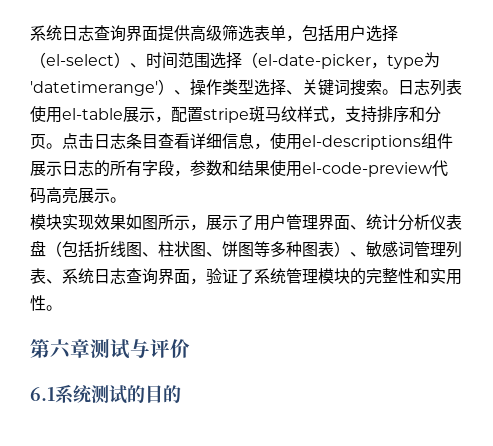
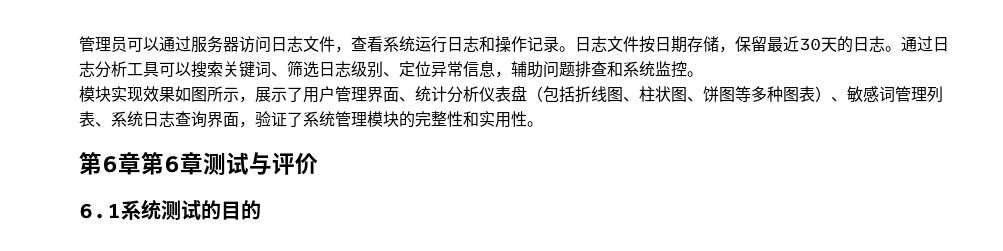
- 系统日志查询界面提供高级筛选表单，包括用户选择（el-select）、时间范围选择（el-date-picker，type为'datetimerange'）、操作类型选择、关键词搜索。日志列表使用el-table展示，配置stripe斑马纹样式，支持排序和分页。点击日志条目查看详细信息，使用el-descriptions组件展示日志的所有字段，参数和结果使用el-code-preview代码高亮展示。
+ 管理员可以通过服务器访问日志文件，查看系统运行日志和操作记录。日志文件按日期存储，保留最近30天的日志。通过日志分析工具可以搜索关键词、筛选日志级别、定位异常信息，辅助问题排查和系统监控。
- 第六章测试与评价
+ 第6章第6章测试与评价

